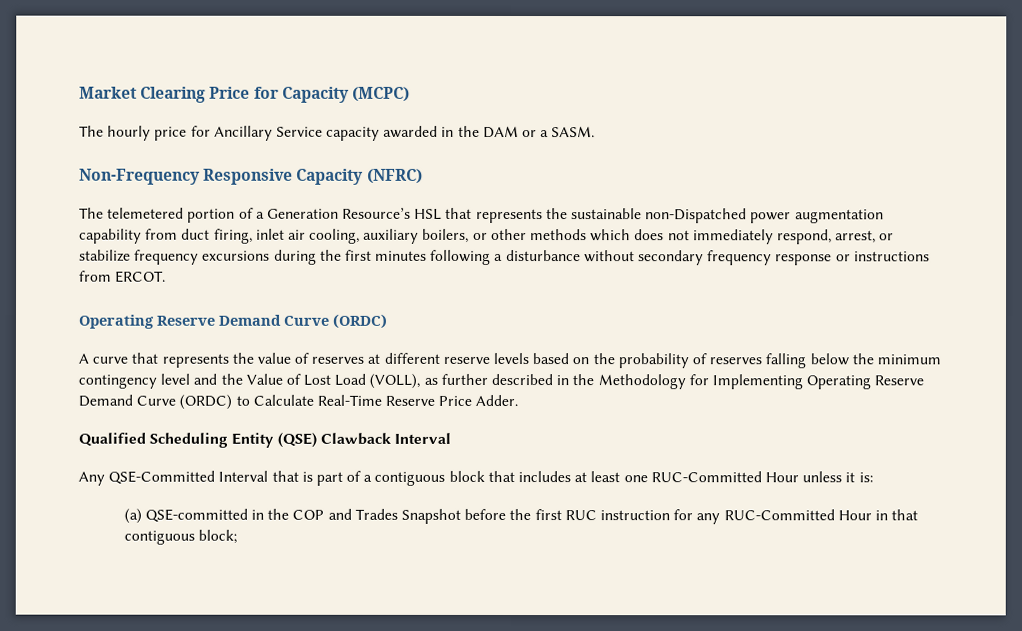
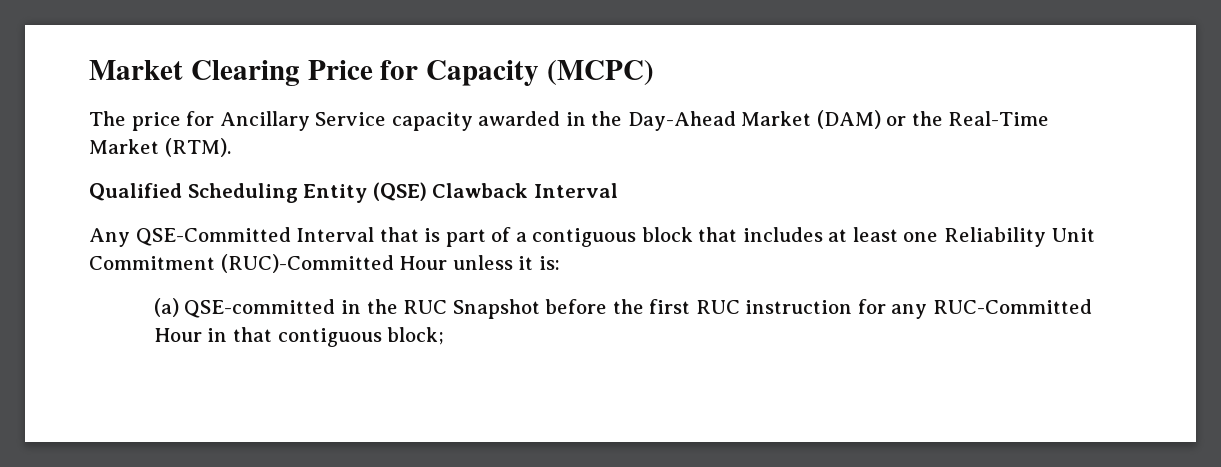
- The hourly price for Ancillary Service capacity awarded in the DAM or a SASM.
- Non-Frequency Responsive Capacity (NFRC)
- The telemetered portion of a Generation Resource’s HSL that represents the sustainable non-Dispatched power augmentation capability from duct firing, inlet air cooling, auxiliary boilers, or other methods which does not immediately respond, arrest, or stabilize frequency excursions during the first minutes following a disturbance without secondary frequency response or instructions from ERCOT.
- Operating Reserve Demand Curve (ORDC)
- A curve that represents the value of reserves at different reserve levels based on the probability of reserves falling below the minimum contingency level and the Value of Lost Load (VOLL), as further described in the Methodology for Implementing Operating Reserve Demand Curve (ORDC) to Calculate Real-Time Reserve Price Adder.
+ The price for Ancillary Service capacity awarded in the Day-Ahead Market (DAM) or the Real-Time Market (RTM).
- Any QSE-Committed Interval that is part of a contiguous block that includes at least one RUC-Committed Hour unless it is:
+ Any QSE-Committed Interval that is part of a contiguous block that includes at least one Reliability Unit Commitment (RUC)-Committed Hour unless it is:
- (a) QSE-committed in the COP and Trades Snapshot before the first RUC instruction for any RUC-Committed Hour in that contiguous block;
+ (a) QSE-committed in the RUC Snapshot before the first RUC instruction for any RUC-Committed Hour in that contiguous block;

